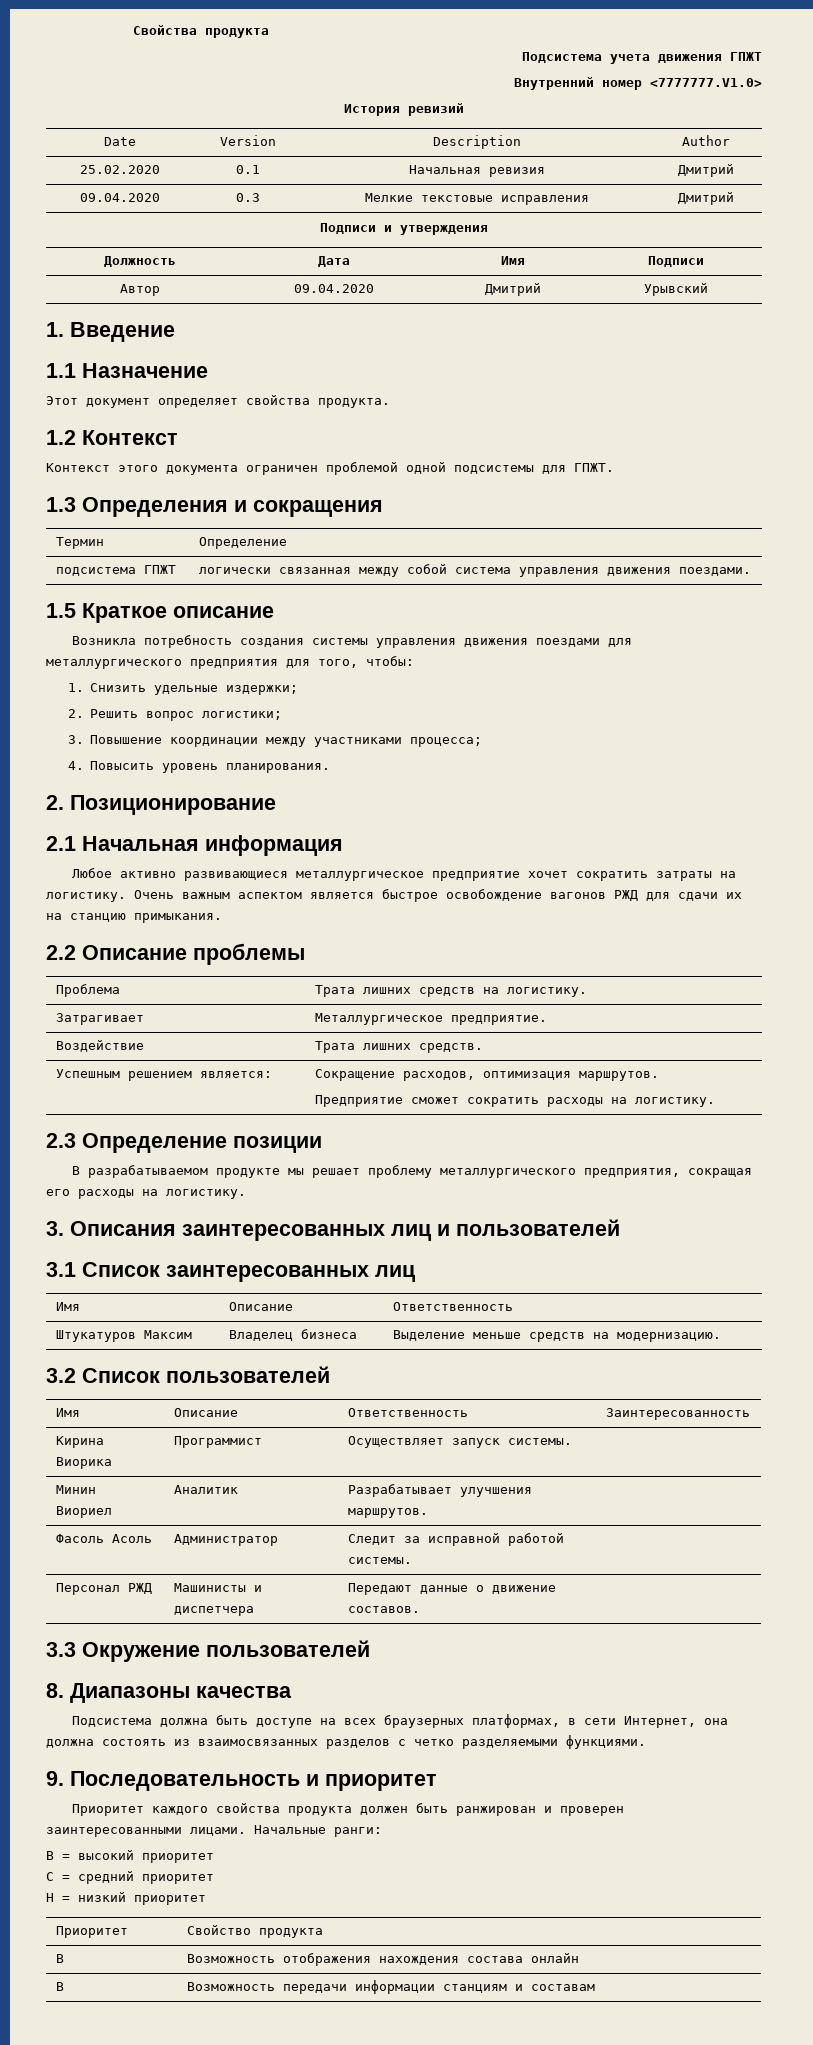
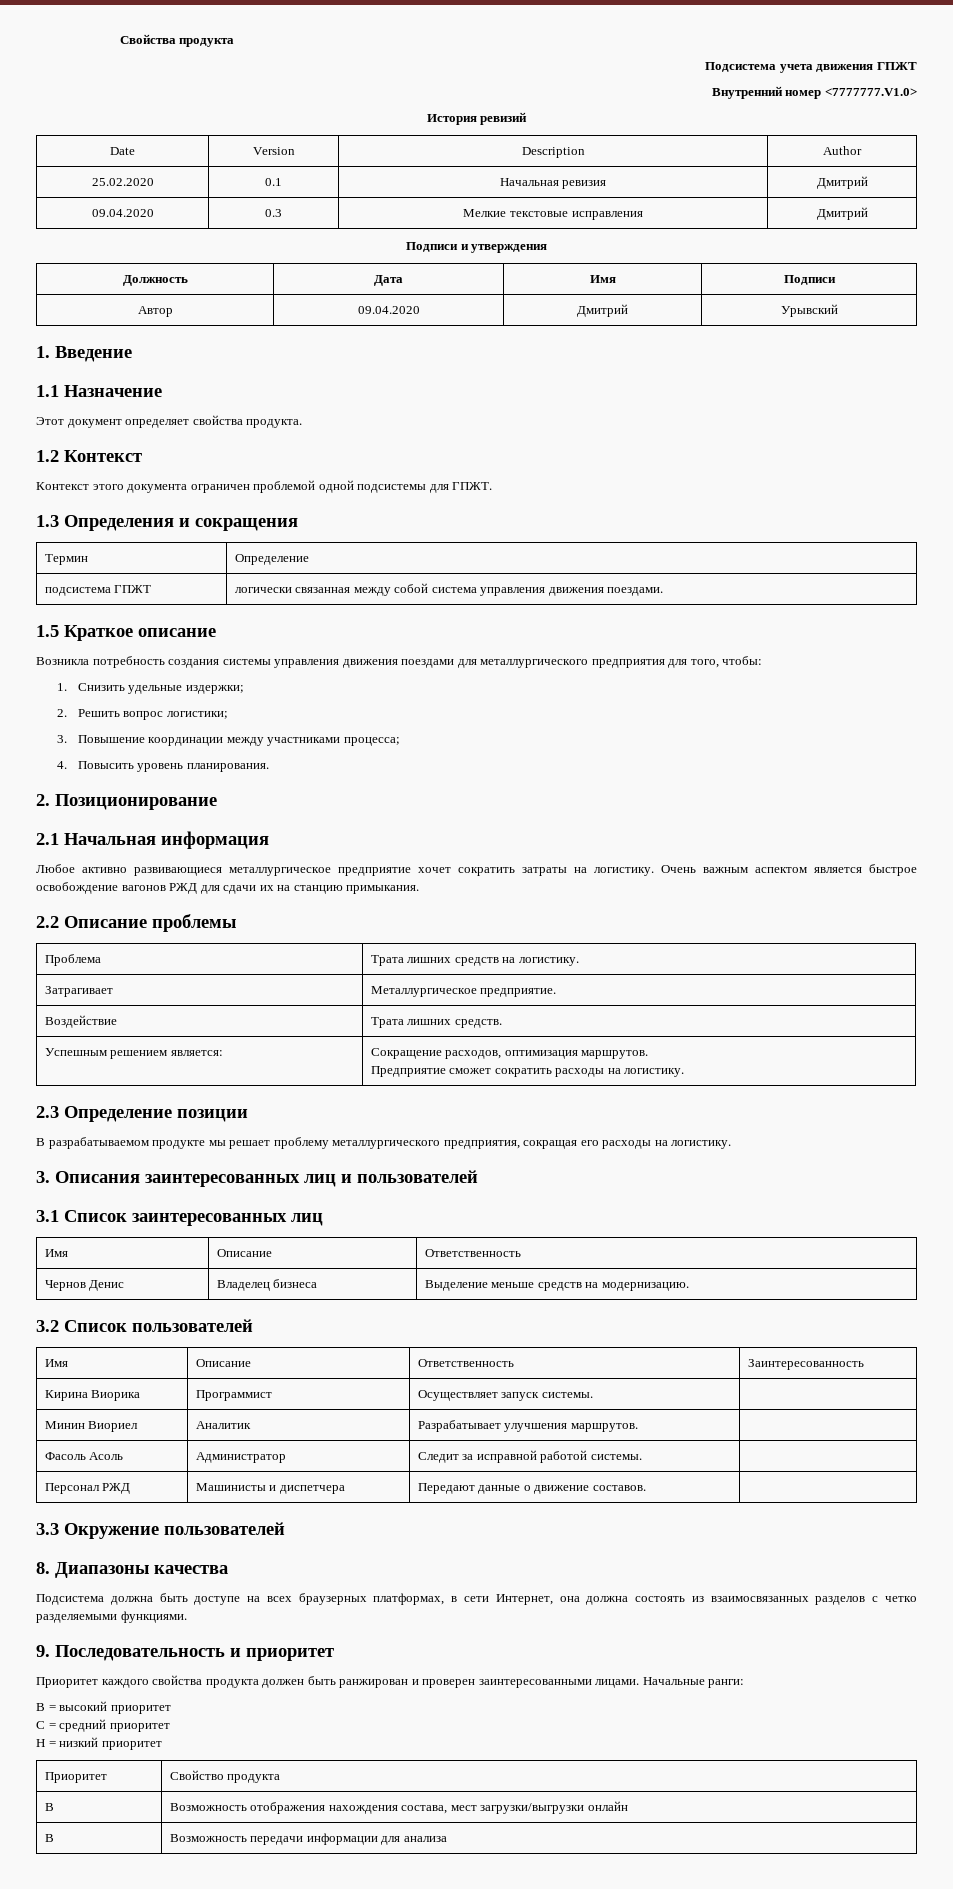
- Штукатуров Максим | Владелец бизнеса | Выделение меньше средств на модернизацию.
+ Чернов Денис | Владелец бизнеса | Выделение меньше средств на модернизацию.
- В | Возможность отображения нахождения состава онлайн
+ В | Возможность отображения нахождения состава, мест загрузки/выгрузки онлайн
- В | Возможность передачи информации станциям и составам
+ В | Возможность передачи информации для анализа

